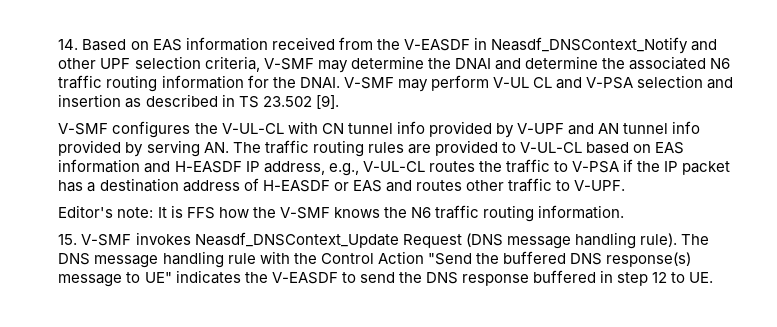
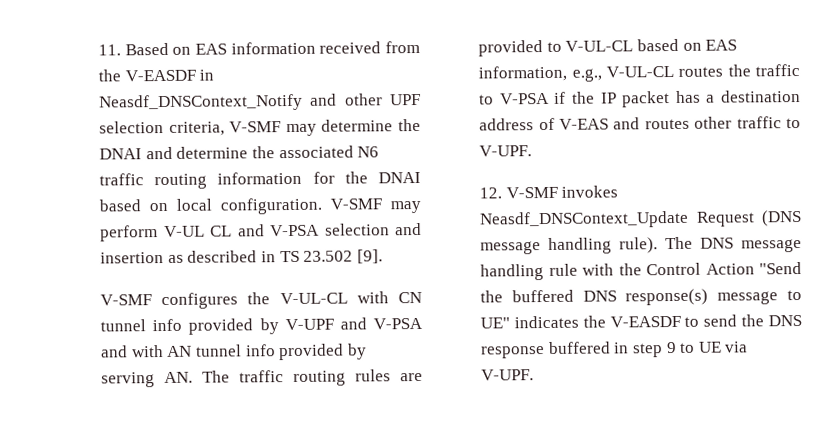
- 14. Based on EAS information received from the V-EASDF in Neasdf_DNSContext_Notify and other UPF selection criteria, V-SMF may determine the DNAI and determine the associated N6 traffic routing information for the DNAI.
+ 11. Based on EAS information received from the V-EASDF in Neasdf_DNSContext_Notify and other UPF selection criteria, V-SMF may determine the DNAI and determine the associated N6 traffic routing information for the DNAI based on local configuration.
- V-SMF configures the V-UL-CL with CN tunnel info provided by V-UPF and AN tunnel info provided by serving AN. The traffic routing rules are provided to V-UL-CL based on EAS information and H-EASDF IP address, e.g., V-UL-CL routes the traffic to V-PSA if the IP packet has a destination address of H-EASDF or EAS and routes other traffic to V-UPF.
+ V-SMF configures the V-UL-CL with CN tunnel info provided by V-UPF and V-PSA and with AN tunnel info provided by serving AN. The traffic routing rules are provided to V-UL-CL based on EAS information, e.g., V-UL-CL routes the traffic to V-PSA if the IP packet has a destination address of V-EAS and routes other traffic to V-UPF.
- Editor's note: It is FFS how the V-SMF knows the N6 traffic routing information.
- 15. V-SMF invokes Neasdf_DNSContext_Update Request (DNS message handling rule).
+ 12. V-SMF invokes Neasdf_DNSContext_Update Request (DNS message handling rule).
- The DNS message handling rule with the Control Action "Send the buffered DNS response(s) message to UE" indicates the V-EASDF to send the DNS response buffered in step 12 to UE.
+ The DNS message handling rule with the Control Action "Send the buffered DNS response(s) message to UE" indicates the V-EASDF to send the DNS response buffered in step 9 to UE via V-UPF.

